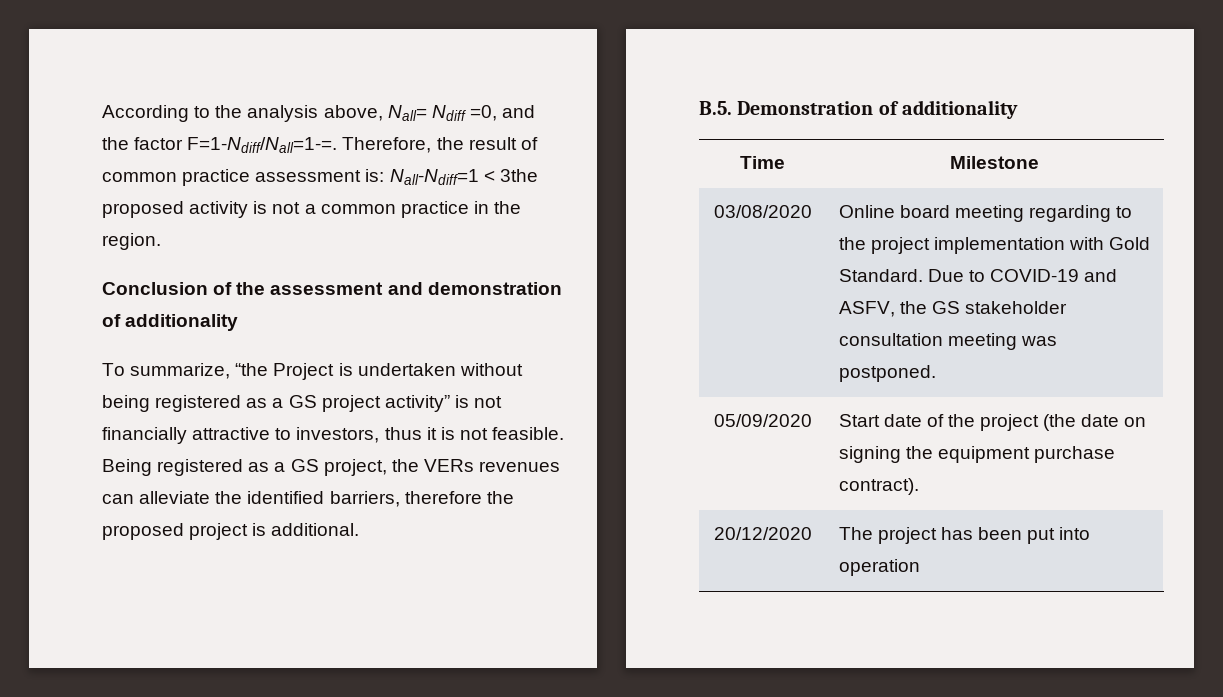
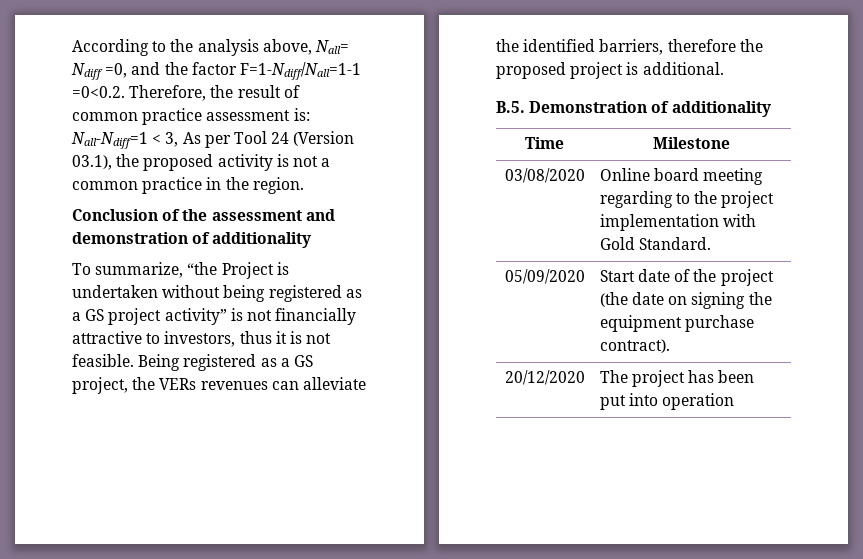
- According to the analysis above, Nall= Ndiff =0, and the factor F=1-Ndiff/Nall=1-=. Therefore, the result of common practice assessment is: Nall-Ndiff=1 < 3the proposed activity is not a common practice in the region.
+ According to the analysis above, Nall= Ndiff =0, and the factor F=1-Ndiff/Nall=1-1 =0<0.2. Therefore, the result of common practice assessment is: Nall-Ndiff=1 < 3, As per Tool 24 (Version 03.1), the proposed activity is not a common practice in the region.
- 03/08/2020 | Online board meeting regarding to the project implementation with Gold Standard. Due to COVID-19 and ASFV, the GS stakeholder consultation meeting was postponed.
+ 03/08/2020 | Online board meeting regarding to the project implementation with Gold Standard.

